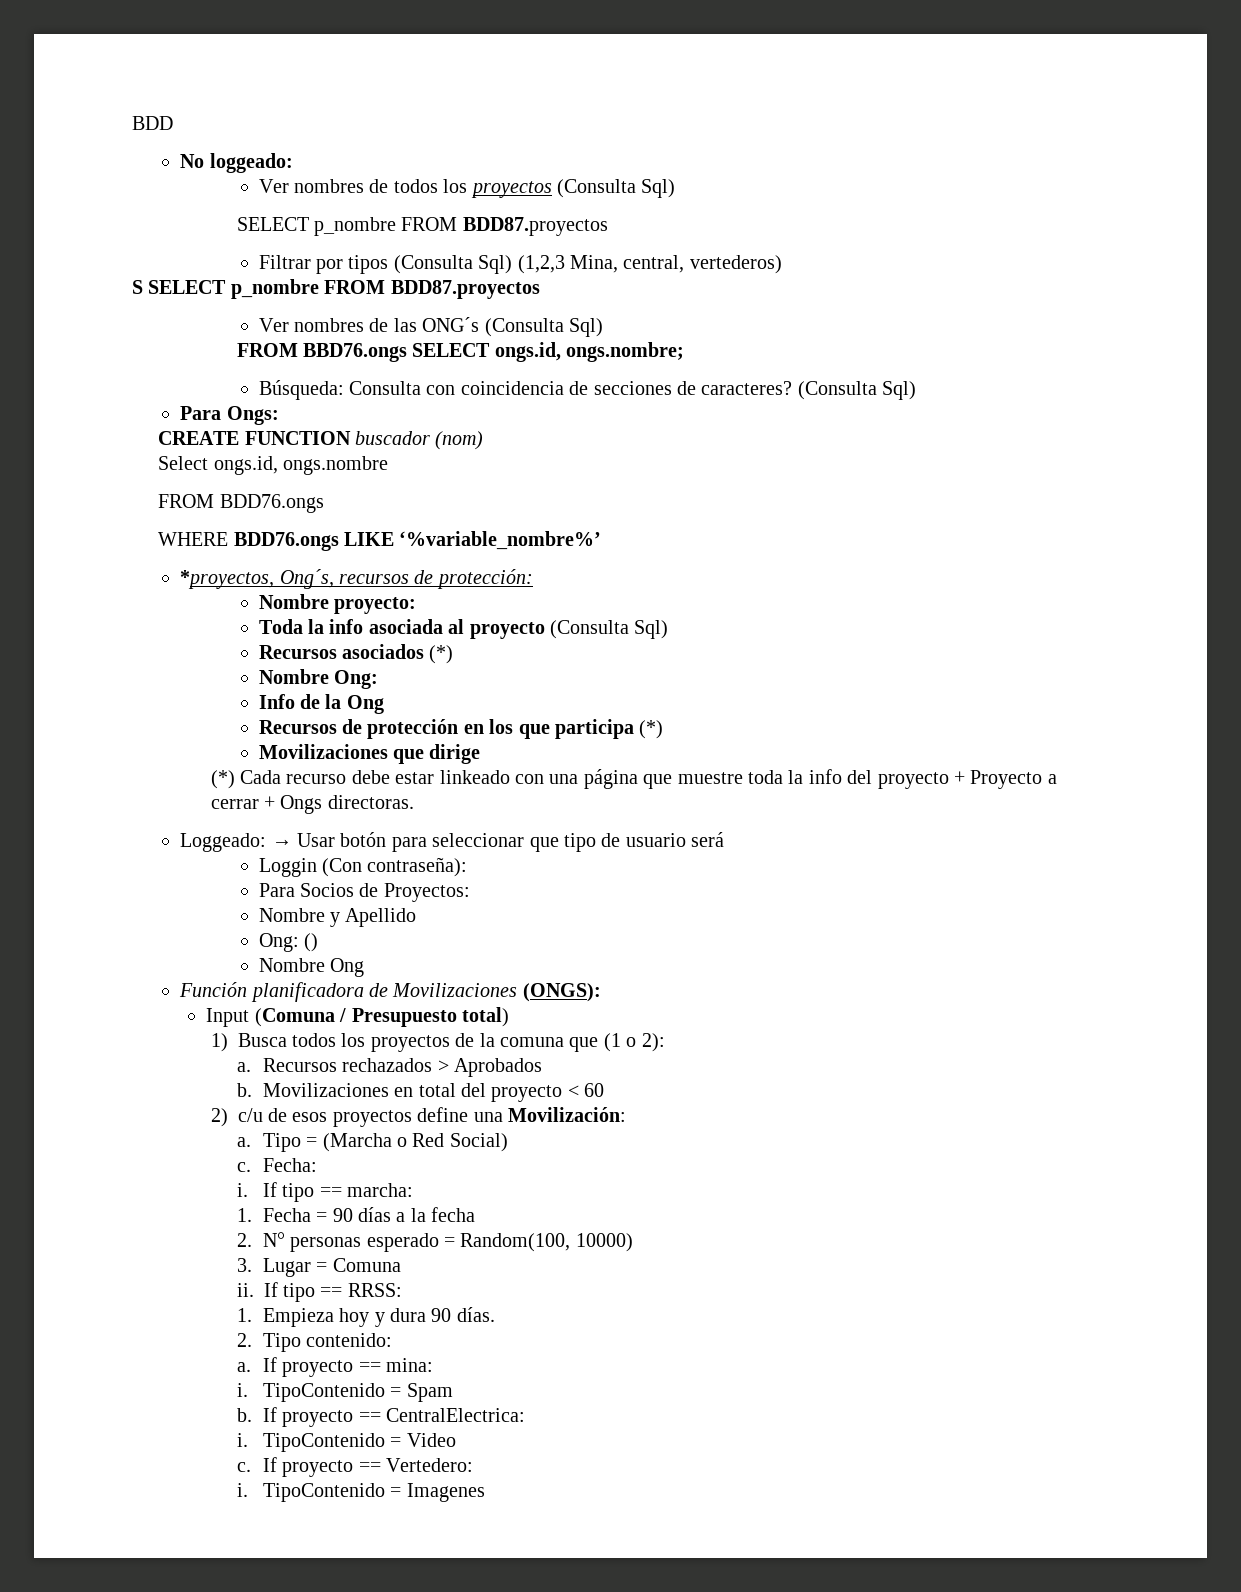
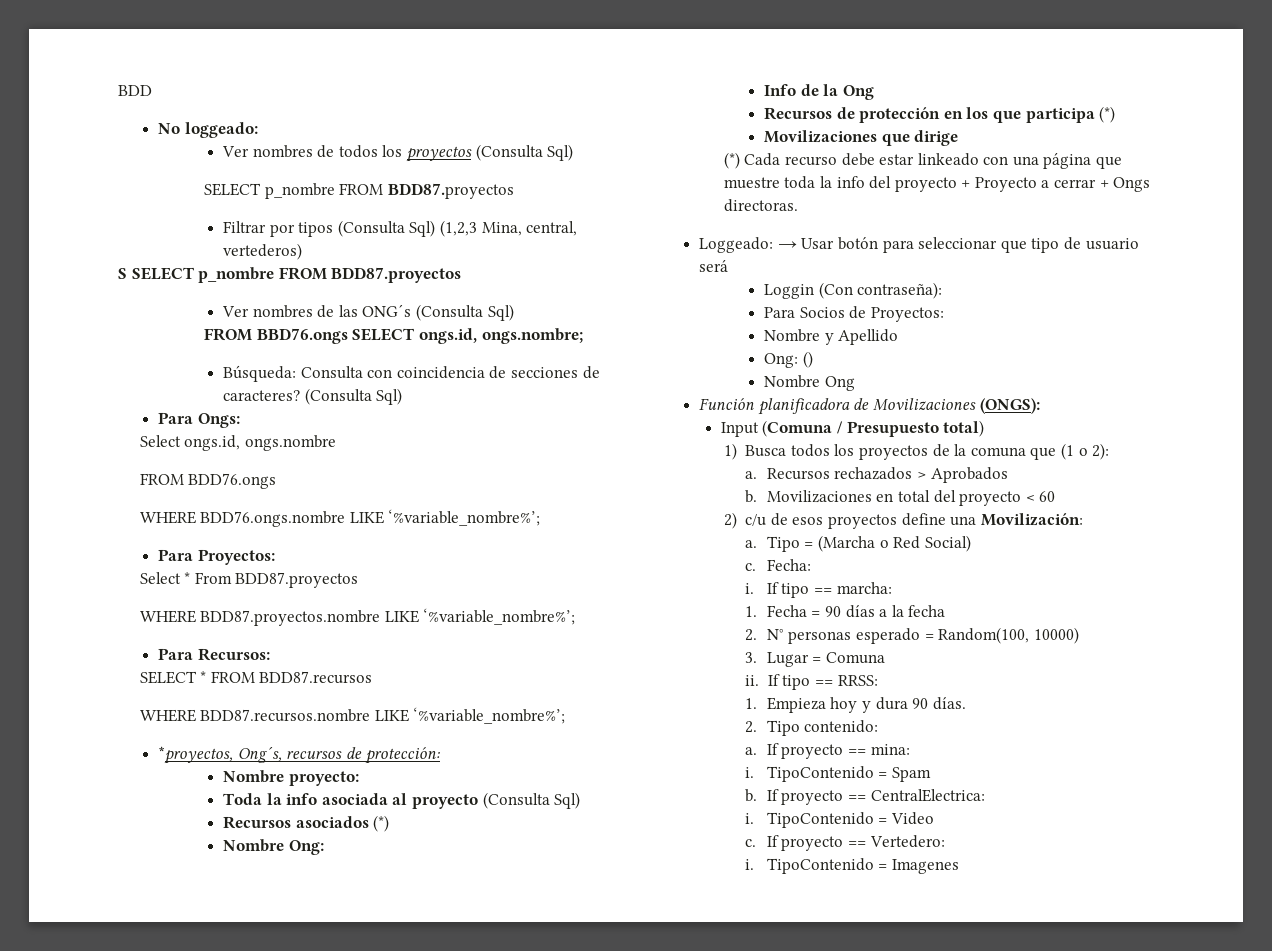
- CREATE FUNCTION buscador (nom)
- WHERE BDD76.ongs LIKE ‘%variable_nombre%’
+ WHERE BDD76.ongs.nombre LIKE ‘%variable_nombre%’;
+ Para Proyectos:
+ Select * From BDD87.proyectos
+ WHERE BDD87.proyectos.nombre LIKE ‘%variable_nombre%’;
+ Para Recursos:
+ SELECT * FROM BDD87.recursos
+ WHERE BDD87.recursos.nombre LIKE ‘%variable_nombre%’;

